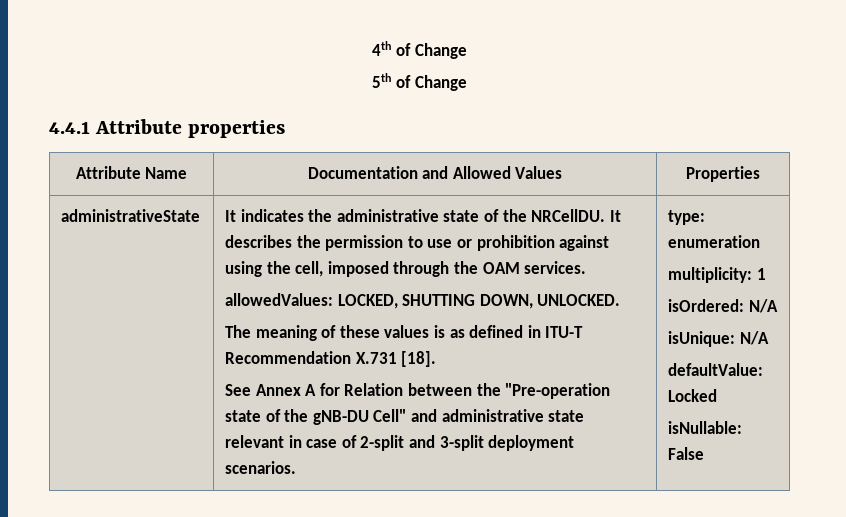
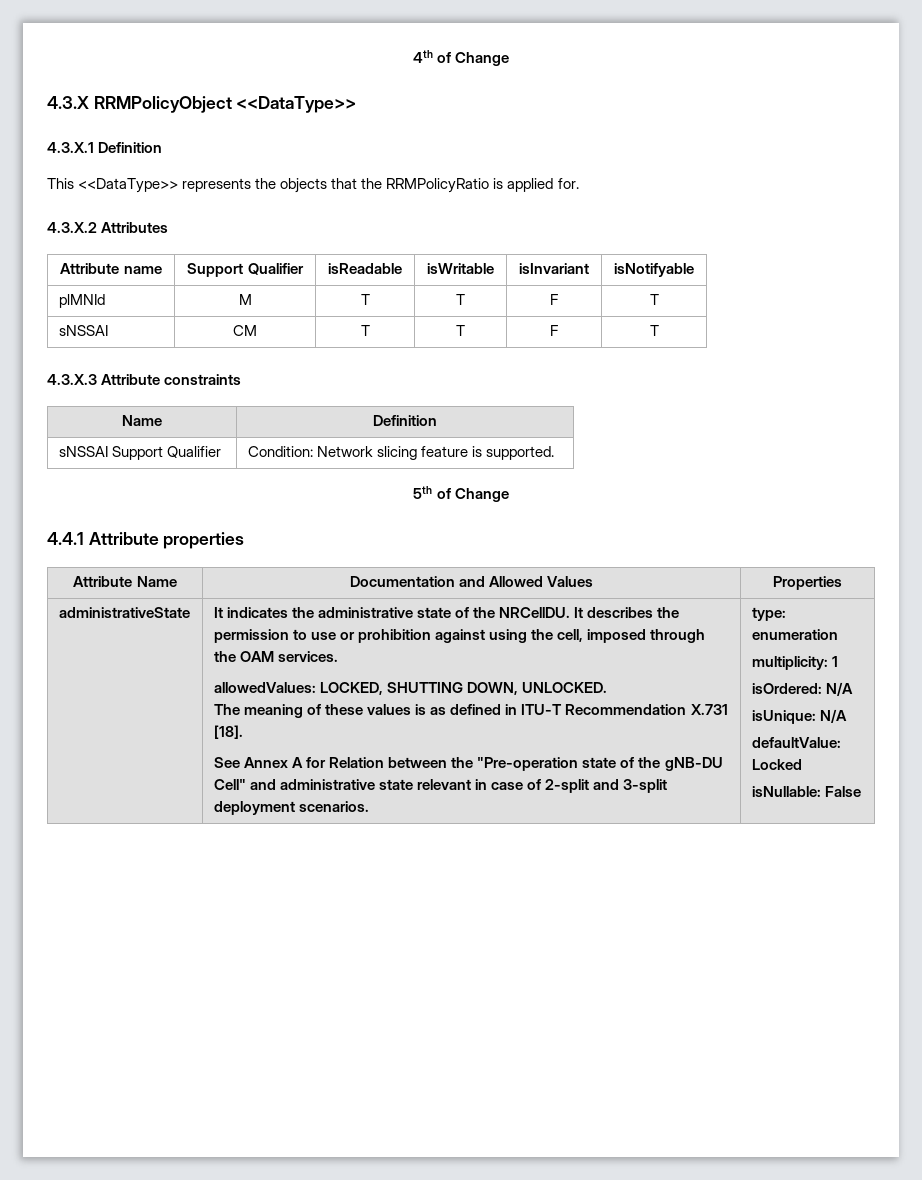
+ 4.3.X RRMPolicyObject <<DataType>>
+ 4.3.X.1 Definition
+ This <<DataType>> represents the objects that the RRMPolicyRatio is applied for.
+ 4.3.X.2 Attributes
+ Attribute name | Support Qualifier | isReadable | isWritable | isInvariant | isNotifyable
+ plMNId | M | T | T | F | T
+ sNSSAI | CM | T | T | F | T
+ 4.3.X.3 Attribute constraints
+ Name | Definition
+ sNSSAI Support Qualifier | Condition: Network slicing feature is supported.

